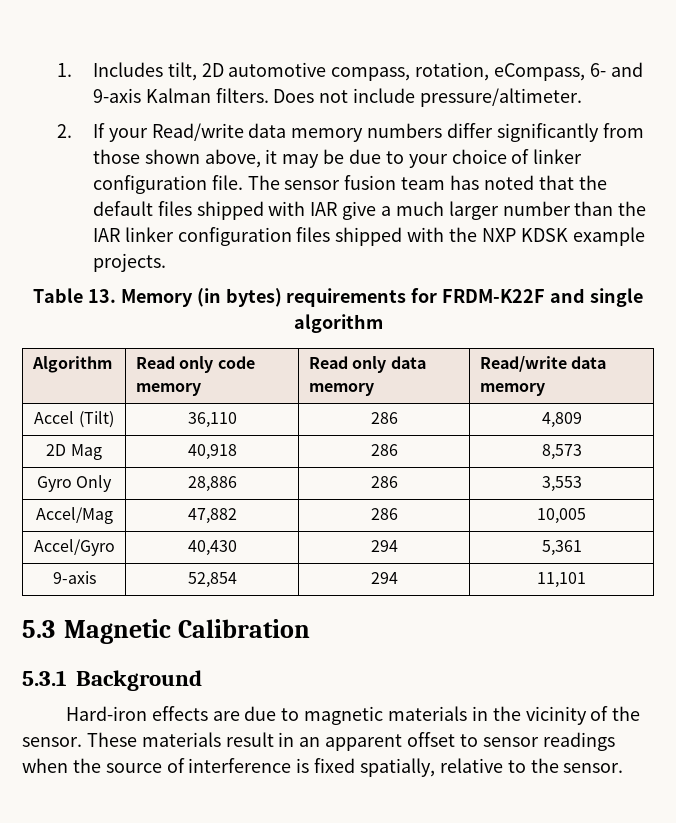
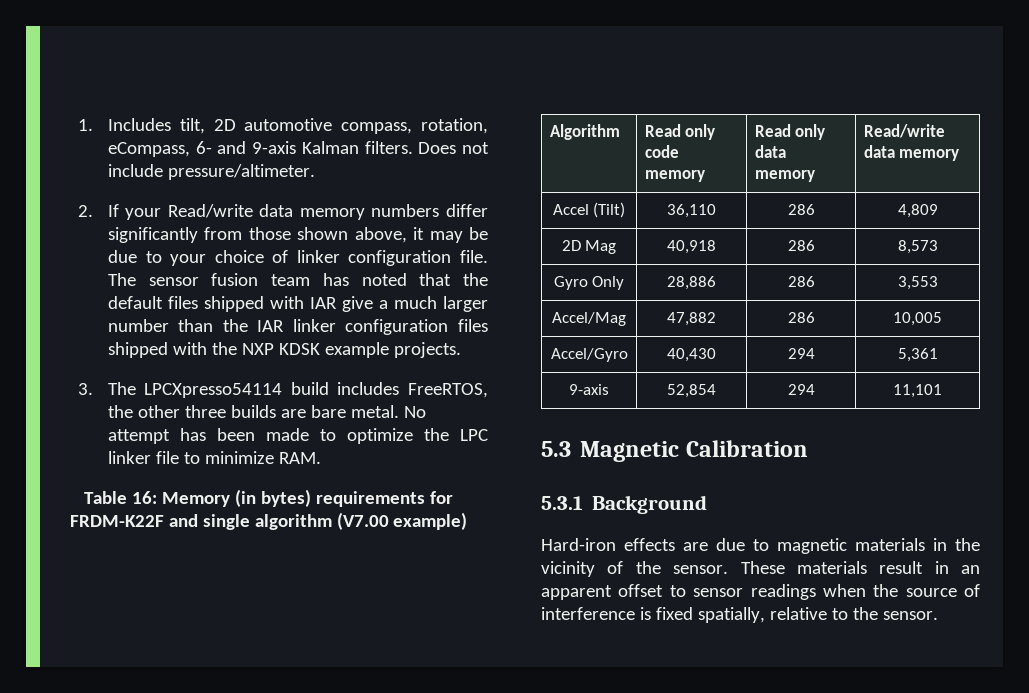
+ 3. The LPCXpresso54114 build includes FreeRTOS, the other three builds are bare metal. No attempt has been made to optimize the LPC linker file to minimize RAM.
- Table 13. Memory (in bytes) requirements for FRDM-K22F and single algorithm
+ Table 16: Memory (in bytes) requirements for FRDM-K22F and single algorithm (V7.00 example)

